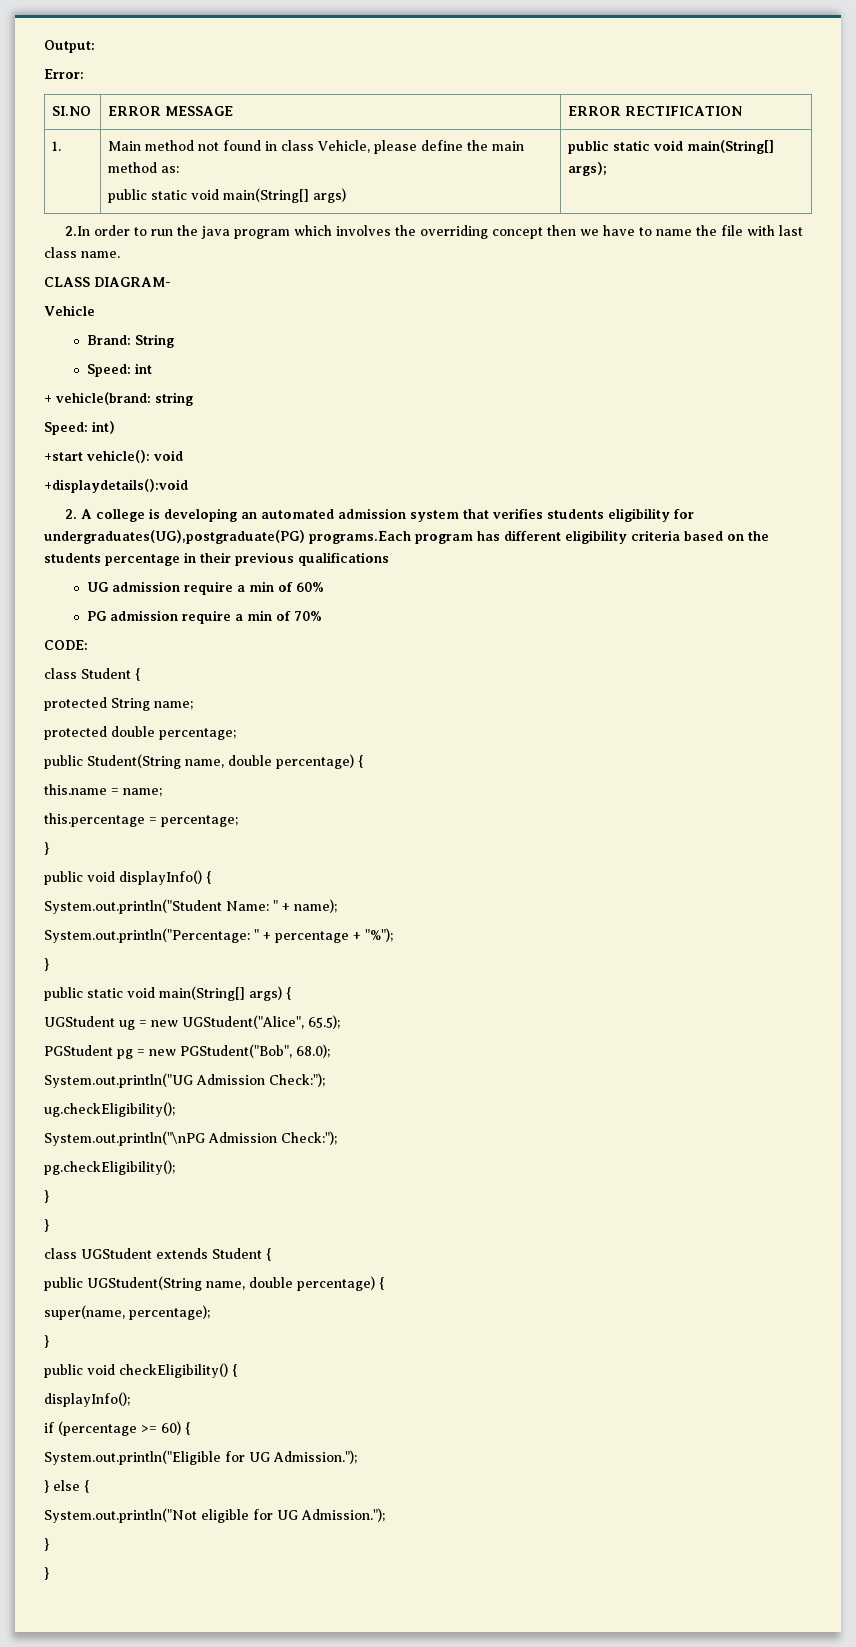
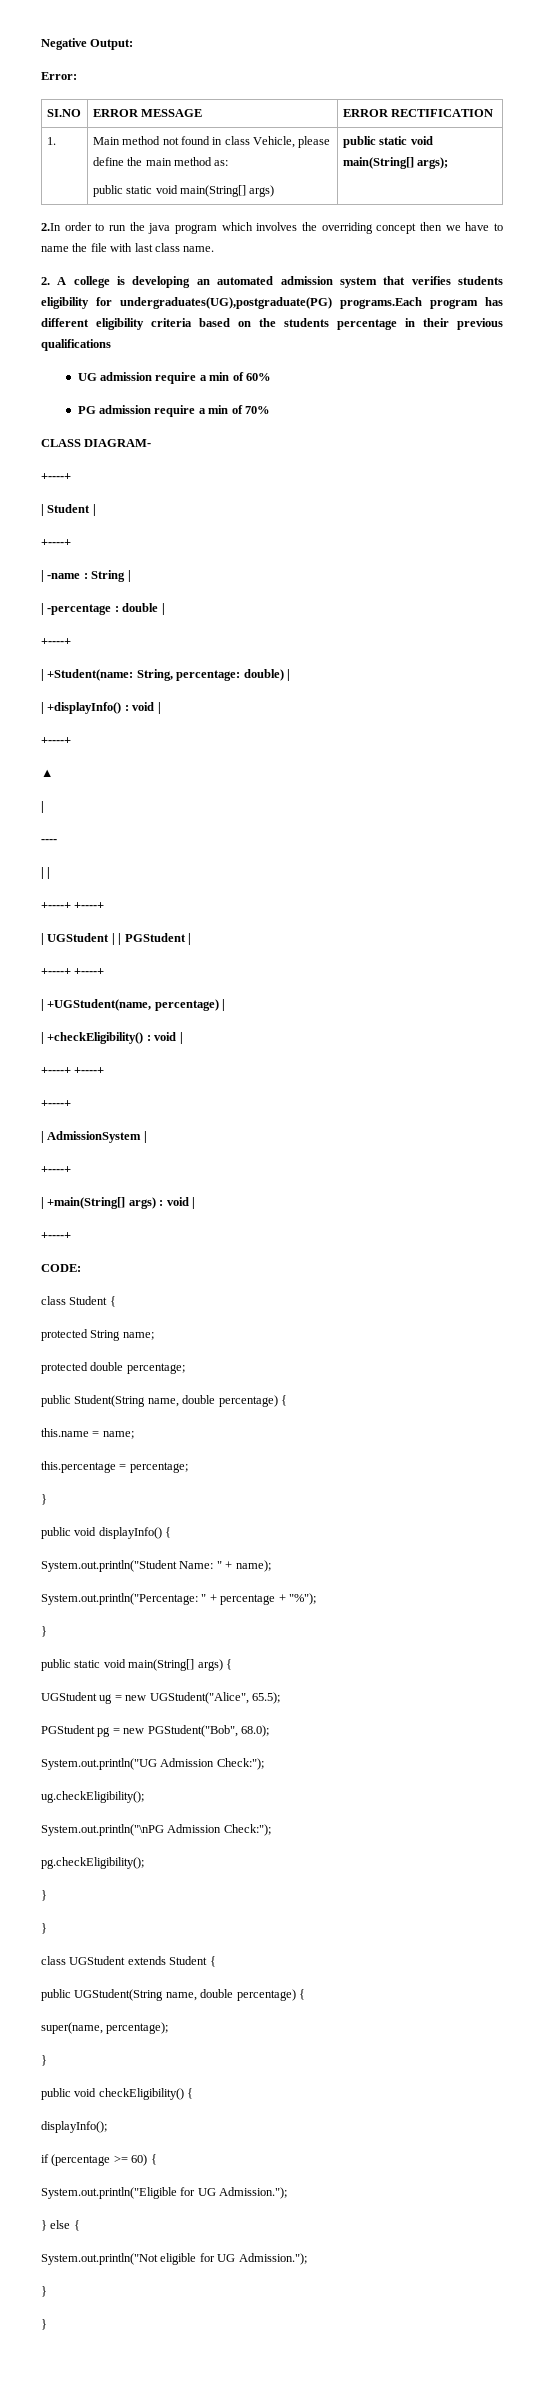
- Output:
+ Negative Output:
- CLASS DIAGRAM-
- Vehicle
- Brand: String
- Speed: int
- + vehicle(brand: string
- Speed: int)
- +start vehicle(): void
- +displaydetails():void
+ CLASS DIAGRAM-
+ +----+
+ | Student |
+ +----+
+ | -name : String |
+ | -percentage : double |
+ +----+
+ | +Student(name: String, percentage: double) |
+ | +displayInfo() : void |
+ +----+
+ ▲
+ |
+ ----
+ | |
+ +----+ +----+
+ | UGStudent | | PGStudent |
+ +----+ +----+
+ | +UGStudent(name, percentage) |
+ | +checkEligibility() : void |
+ +----+ +----+
+ +----+
+ | AdmissionSystem |
+ +----+
+ | +main(String[] args) : void |
+ +----+

